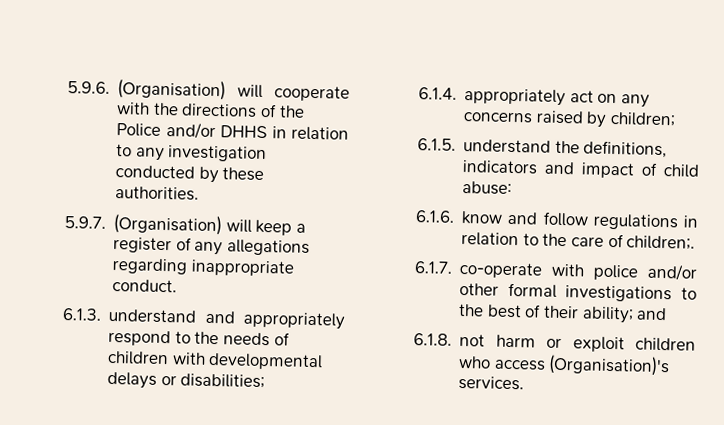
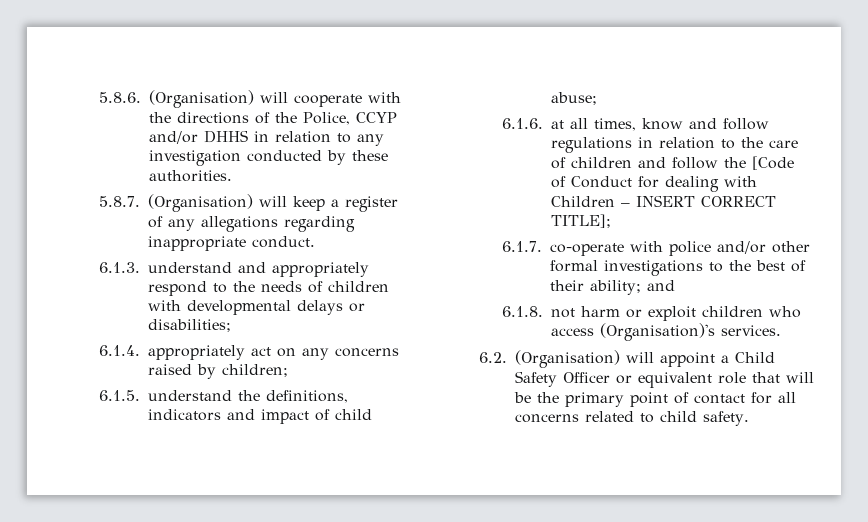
- 5.9.6. (Organisation) will cooperate with the directions of the Police and/or DHHS in relation to any investigation conducted by these authorities.
+ 5.8.6. (Organisation) will cooperate with the directions of the Police, CCYP and/or DHHS in relation to any investigation conducted by these authorities.
- 5.9.7. (Organisation) will keep a register of any allegations regarding inappropriate conduct.
+ 5.8.7. (Organisation) will keep a register of any allegations regarding inappropriate conduct.
- 6.1.5. understand the definitions, indicators and impact of child abuse:
+ 6.1.5. understand the definitions, indicators and impact of child abuse;
- 6.1.6. know and follow regulations in relation to the care of children;.
+ 6.1.6. at all times, know and follow regulations in relation to the care of children and follow the [Code of Conduct for dealing with Children – INSERT CORRECT TITLE];
+ 6.2. (Organisation) will appoint a Child Safety Officer or equivalent role that will be the primary point of contact for all concerns related to child safety.

